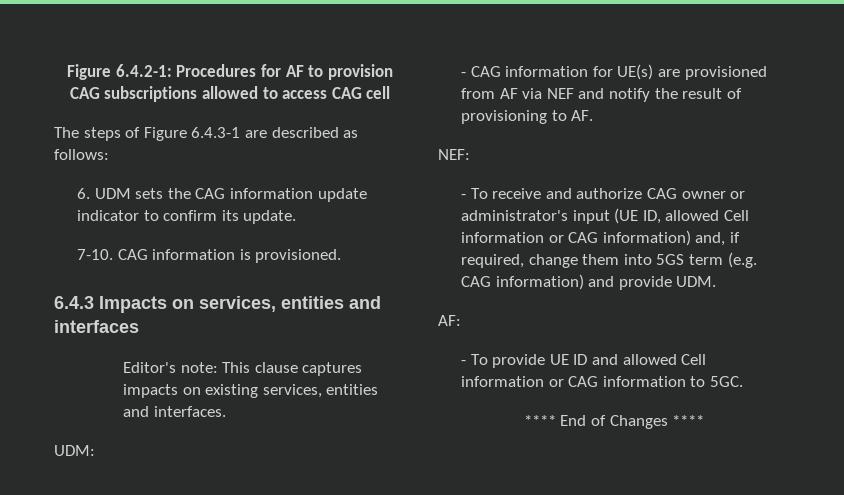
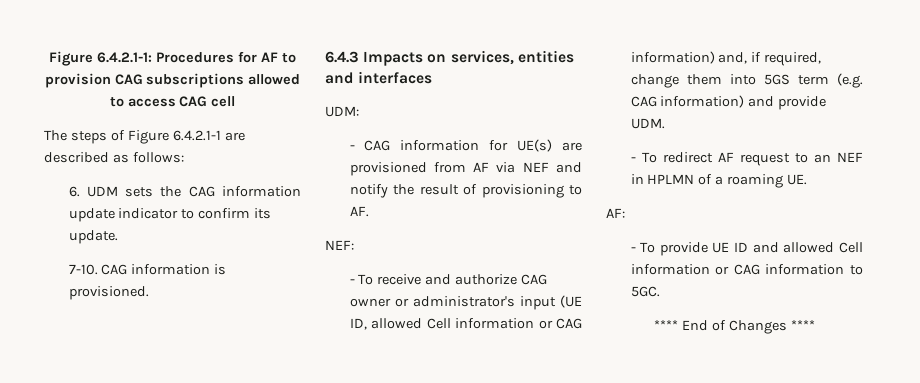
- Figure 6.4.2-1: Procedures for AF to provision CAG subscriptions allowed to access CAG cell
+ Figure 6.4.2.1-1: Procedures for AF to provision CAG subscriptions allowed to access CAG cell
- The steps of Figure 6.4.3-1 are described as follows:
+ The steps of Figure 6.4.2.1-1 are described as follows:
- Editor's note: This clause captures impacts on existing services, entities and interfaces.
+ - To redirect AF request to an NEF in HPLMN of a roaming UE.

